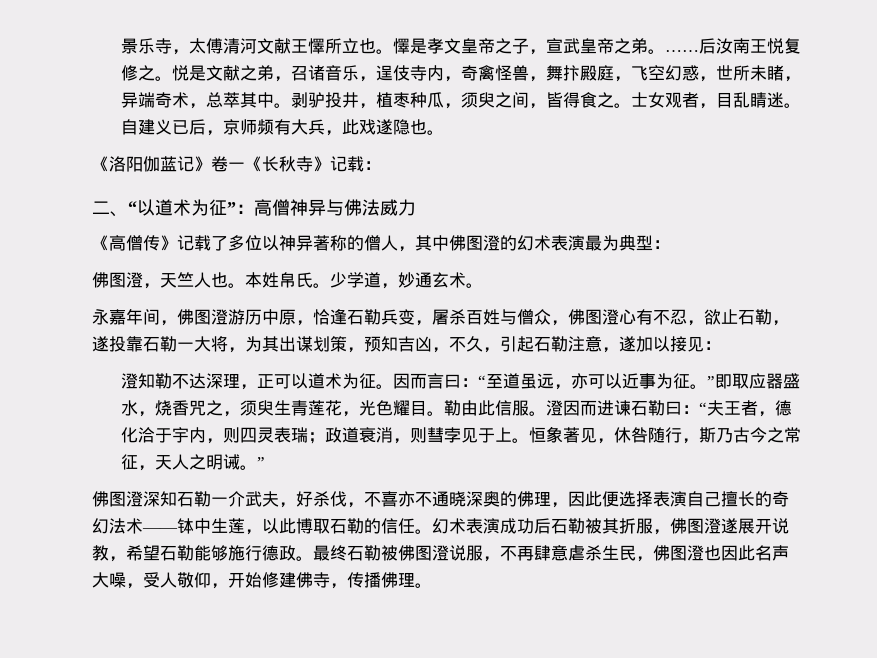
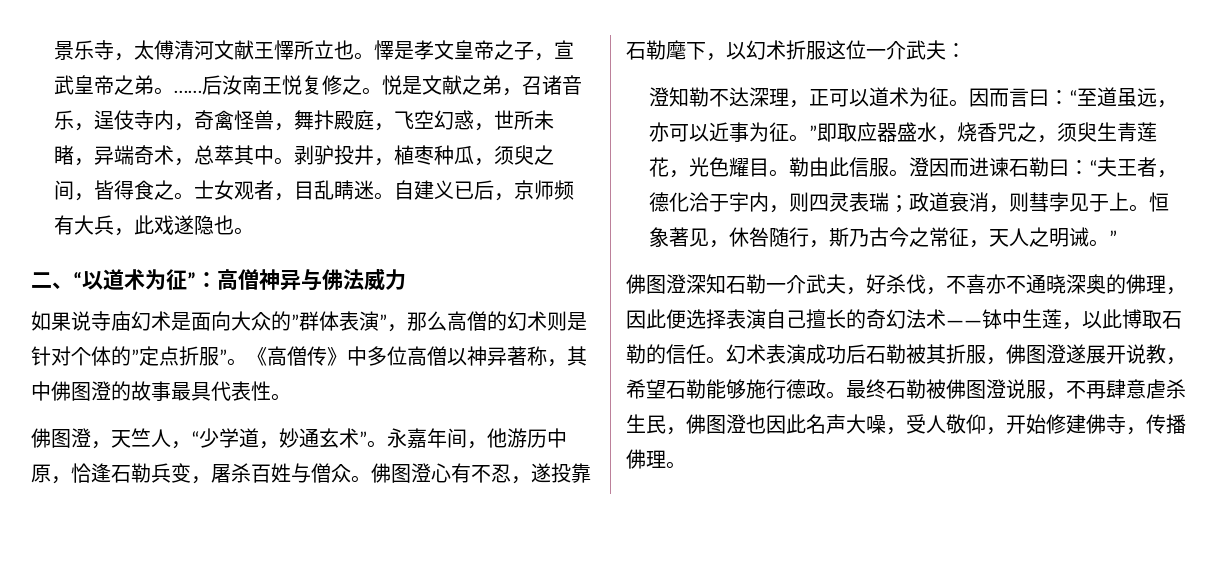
- 《洛阳伽蓝记》卷一《长秋寺》记载：
- 《高僧传》记载了多位以神异著称的僧人，其中佛图澄的幻术表演最为典型：
+ 如果说寺庙幻术是面向大众的”群体表演”，那么高僧的幻术则是针对个体的”定点折服”。《高僧传》中多位高僧以神异著称，其中佛图澄的故事最具代表性。
- 佛图澄，天竺人也。本姓帛氏。少学道，妙通玄术。
- 永嘉年间，佛图澄游历中原，恰逢石勒兵变，屠杀百姓与僧众，佛图澄心有不忍，欲止石勒，遂投靠石勒一大将，为其出谋划策，预知吉凶，不久，引起石勒注意，遂加以接见：
+ 佛图澄，天竺人，“少学道，妙通玄术”。永嘉年间，他游历中原，恰逢石勒兵变，屠杀百姓与僧众。佛图澄心有不忍，遂投靠石勒麾下，以幻术折服这位一介武夫：

